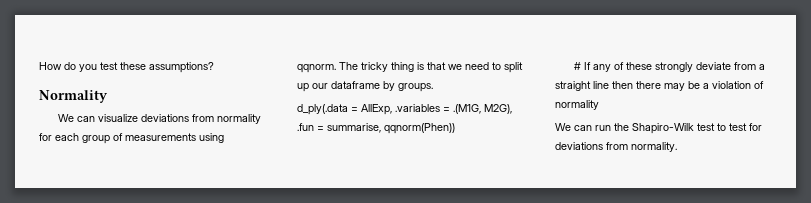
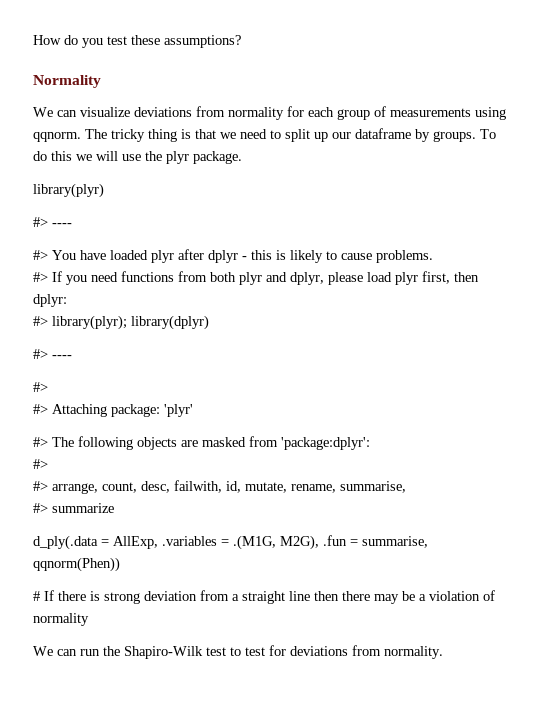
+ To do this we will use the plyr package.
+ library(plyr)
+ #> ----
+ #> You have loaded plyr after dplyr - this is likely to cause problems.
+ #> If you need functions from both plyr and dplyr, please load plyr first, then dplyr:
+ #> library(plyr); library(dplyr)
+ #> ----
+ #>
+ #> Attaching package: 'plyr'
+ #> The following objects are masked from 'package:dplyr':
+ #>
+ #> arrange, count, desc, failwith, id, mutate, rename, summarise,
+ #> summarize
- # If any of these strongly deviate from a straight line then there may be a violation of normality
+ # If there is strong deviation from a straight line then there may be a violation of normality

